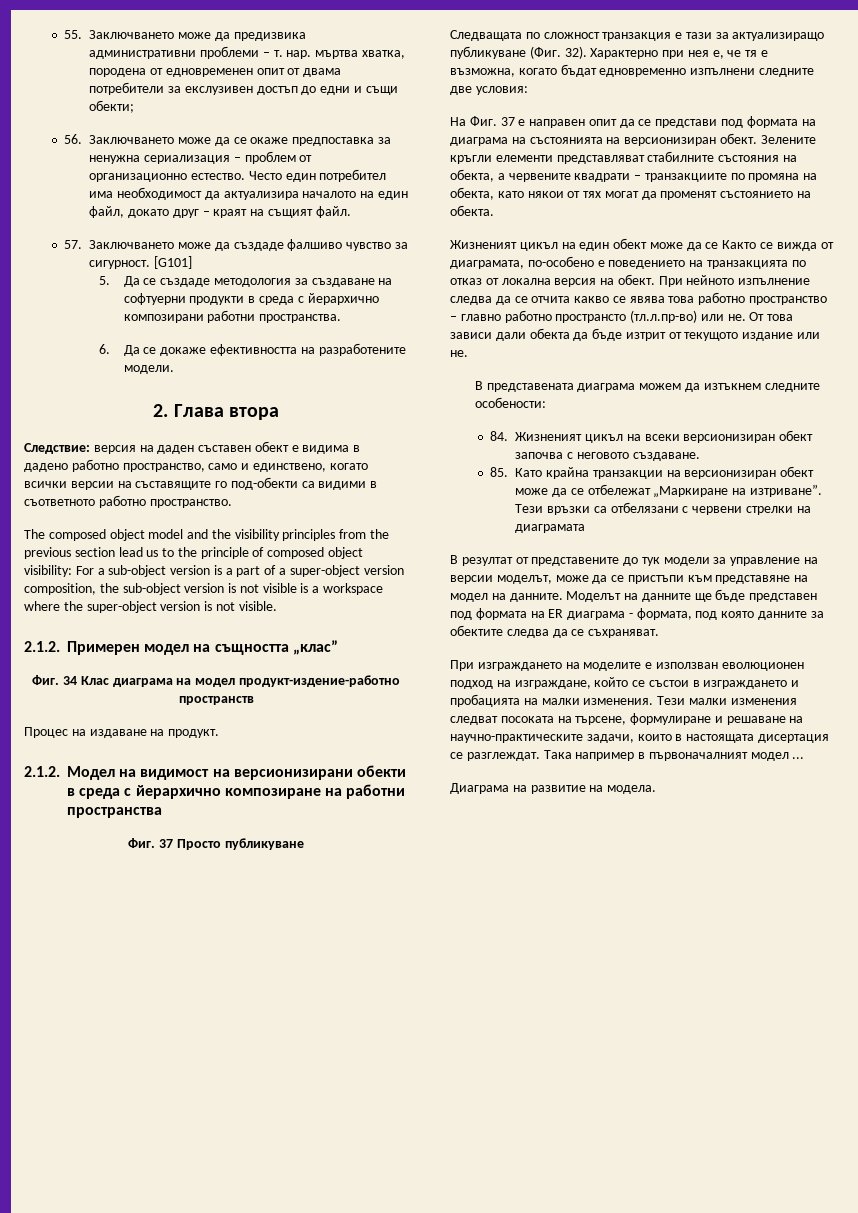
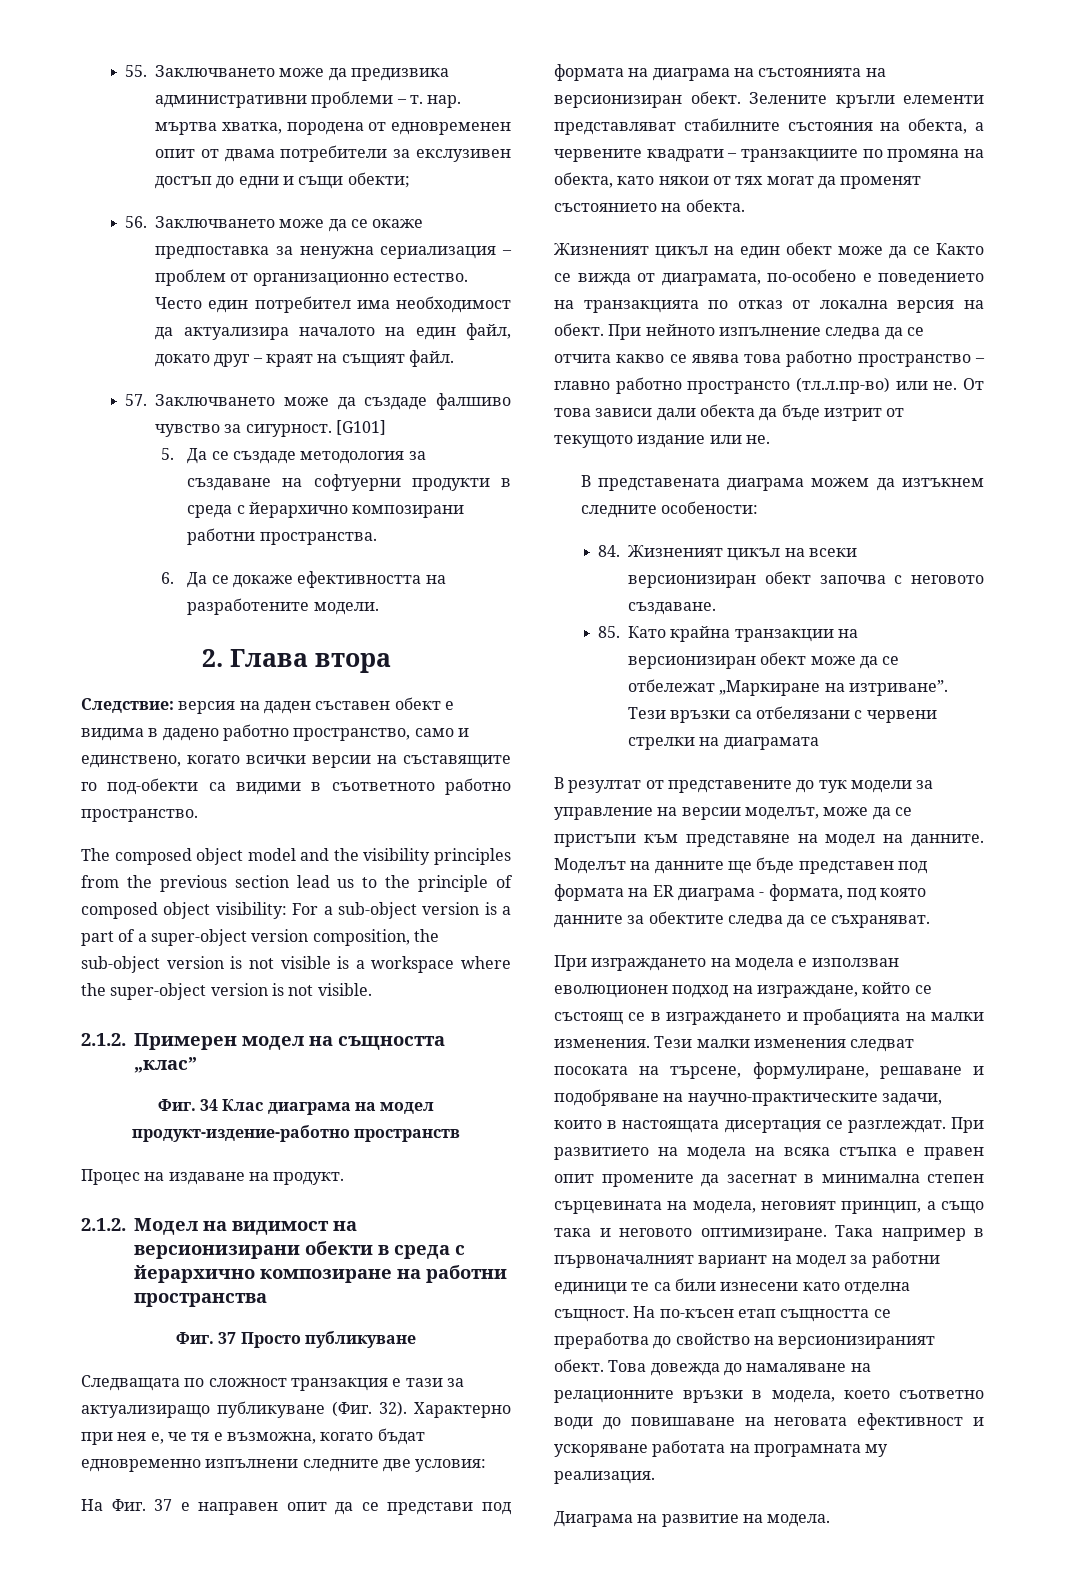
- При изграждането на моделите е използван еволюционен подход на изграждане, който се състои в изграждането и пробацията на малки изменения.
+ При изграждането на модела е използван еволюционен подход на изграждане, който се състоящ се в изграждането и пробацията на малки изменения.
- Тези малки изменения следват посоката на търсене, формулиране и решаване на научно-практическите задачи, които в настоящата дисертация се разглеждат.
+ Тези малки изменения следват посоката на търсене, формулиране, решаване и подобряване на научно-практическите задачи, които в настоящата дисертация се разглеждат.
- Така например в първоначалният модел ...
+ При развитието на модела на всяка стъпка е правен опит промените да засегнат в минимална степен сърцевината на модела, неговият принцип, а също така и неговото оптимизиране. Така например в първоначалният вариант на модел за работни единици те са били изнесени като отделна същност. На по-късен етап същността се преработва до свойство на версионизираният обект. Това довежда до намаляване на релационните връзки в модела, което съответно води до повишаване на неговата ефективност и ускоряване работата на програмната му реализация.

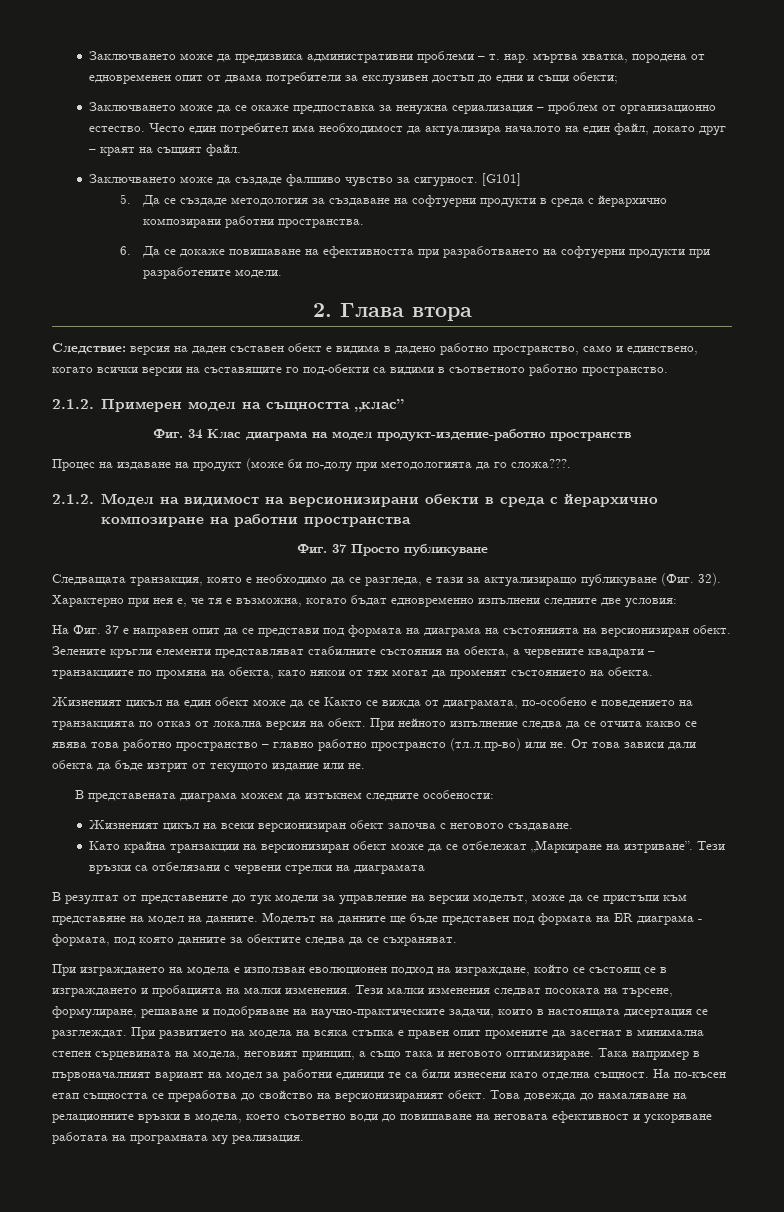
- 55. Заключването може да предизвика административни проблеми – т. нар. мъртва хватка, породена от едновременен опит от двама потребители за екслузивен достъп до едни и същи обекти;
+ Заключването може да предизвика административни проблеми – т. нар. мъртва хватка, породена от едновременен опит от двама потребители за екслузивен достъп до едни и същи обекти;
- 56. Заключването може да се окаже предпоставка за ненужна сериализация – проблем от организационно естество.
+ Заключването може да се окаже предпоставка за ненужна сериализация – проблем от организационно естество.
- 57. Заключването може да създаде фалшиво чувство за сигурност.
+ Заключването може да създаде фалшиво чувство за сигурност.
- 6. Да се докаже ефективността на разработените модели.
+ 6. Да се докаже повишаване на ефективността при разработването на софтуерни продукти при разработените модели.
- The composed object model and the visibility principles from the previous section lead us to the principle of composed object visibility: For a sub-object version is a part of a super-object version composition, the sub-object version is not visible is a workspace where the super-object version is not visible.
- Процес на издаване на продукт.
+ Процес на издаване на продукт (може би по-долу при методологията да го сложа???.
- Следващата по сложност транзакция е тази за актуализиращо публикуване (Фиг. 32).
+ Следващата транзакция, която е необходимо да се разгледа, е тази за актуализиращо публикуване (Фиг. 32).
- 84. Жизненият цикъл на всеки версионизиран обект започва с неговото създаване.
+ Жизненият цикъл на всеки версионизиран обект започва с неговото създаване.
- 85. Като крайна транзакции на версионизиран обект може да се отбележат „Маркиране на изтриване”.
+ Като крайна транзакции на версионизиран обект може да се отбележат „Маркиране на изтриване”.
- Диаграма на развитие на модела.

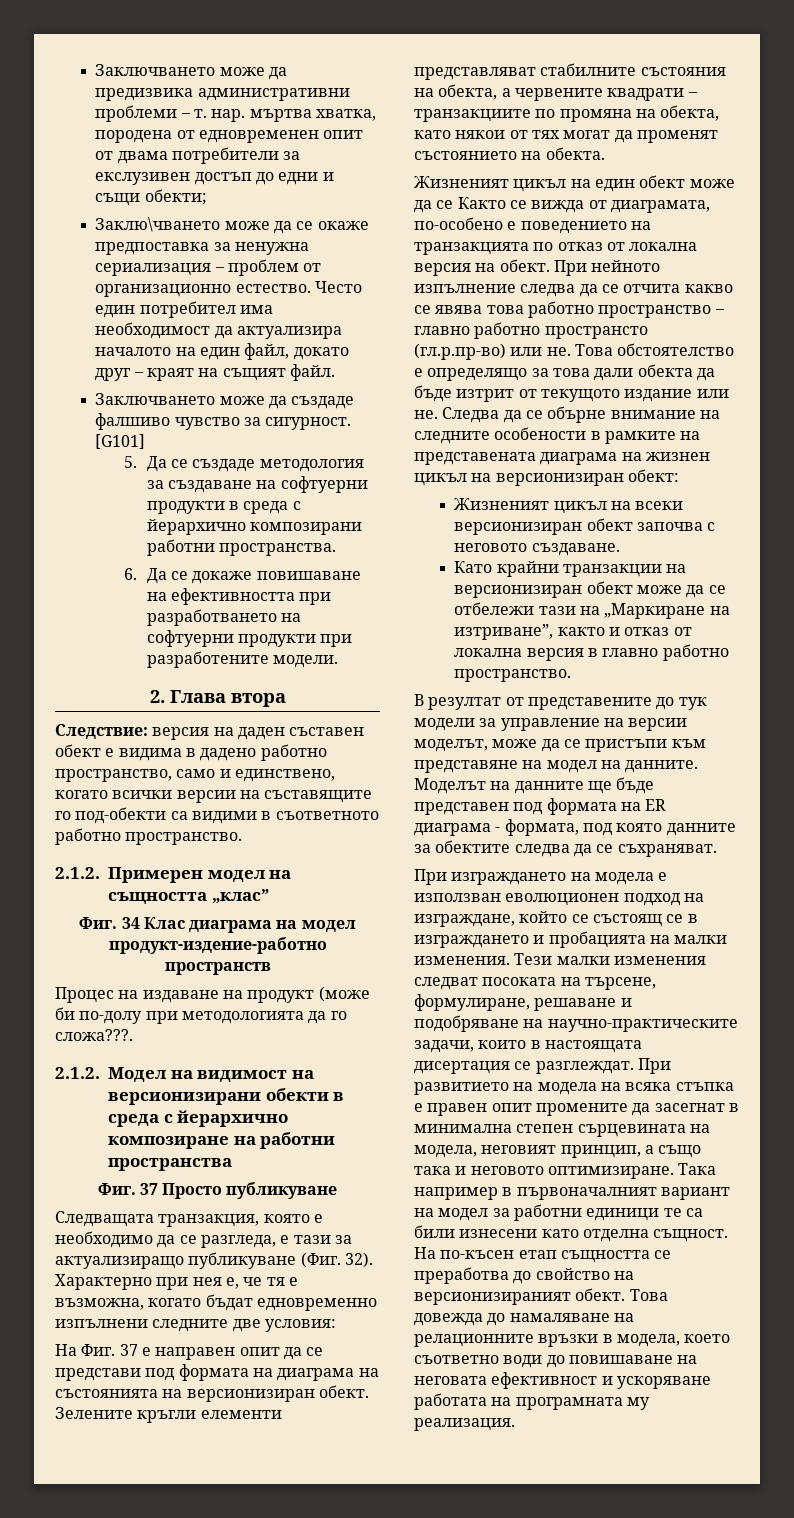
- Заключването може да се окаже предпоставка за ненужна сериализация – проблем от организационно естество.
+ Заклю\чването може да се окаже предпоставка за ненужна сериализация – проблем от организационно естество.
- При нейното изпълнение следва да се отчита какво се явява това работно пространство – главно работно пространсто (тл.л.пр-во) или не. От това зависи дали обекта да бъде изтрит от текущото издание или не.
- В представената диаграма можем да изтъкнем следните особености:
+ При нейното изпълнение следва да се отчита какво се явява това работно пространство – главно работно пространсто (гл.р.пр-во) или не. Това обстоятелство е определящо за това дали обекта да бъде изтрит от текущото издание или не. Следва да се обърне внимание на следните особености в рамките на представената диаграма на жизнен цикъл на версионизиран обект:
- Като крайна транзакции на версионизиран обект може да се отбележат „Маркиране на изтриване”. Тези връзки са отбелязани с червени стрелки на диаграмата
+ Като крайни транзакции на версионизиран обект може да се отбележи тази на „Маркиране на изтриване”, както и отказ от локална версия в главно работно пространство.

